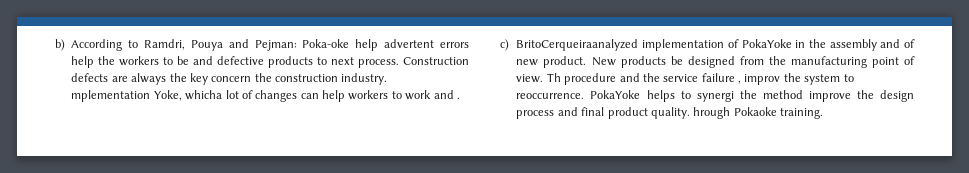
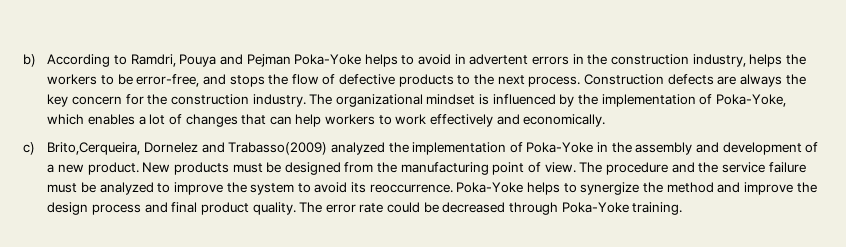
- b) According to Ramdri, Pouya and Pejman: Poka-oke help advertent errors help the workers to be and defective products to next process.
+ b) According to Ramdri, Pouya and Pejman Poka-Yoke helps to avoid in advertent errors in the construction industry, helps the workers to be error-free, and stops the flow of defective products to the next process.
- Construction defects are always the key concern the construction industry. mplementation Yoke, whicha lot of changes can help workers to work and .
- c) BritoCerqueiraanalyzed implementation of PokaYoke in the assembly and of new product.
+ Construction defects are always the key concern for the construction industry. The organizational mindset is influenced by the implementation of Poka-Yoke, which enables a lot of changes that can help workers to work effectively and economically.
+ c) Brito,Cerqueira, Dornelez and Trabasso(2009) analyzed the implementation of Poka-Yoke in the assembly and development of a new product.
- New products be designed from the manufacturing point of view.
+ New products must be designed from the manufacturing point of view.
- Th procedure and the service failure , improv the system to reoccurrence. PokaYoke helps to synergi the method improve the design process and final product quality. hrough Pokaoke training.
+ The procedure and the service failure must be analyzed to improve the system to avoid its reoccurrence. Poka-Yoke helps to synergize the method and improve the design process and final product quality. The error rate could be decreased through Poka-Yoke training.

